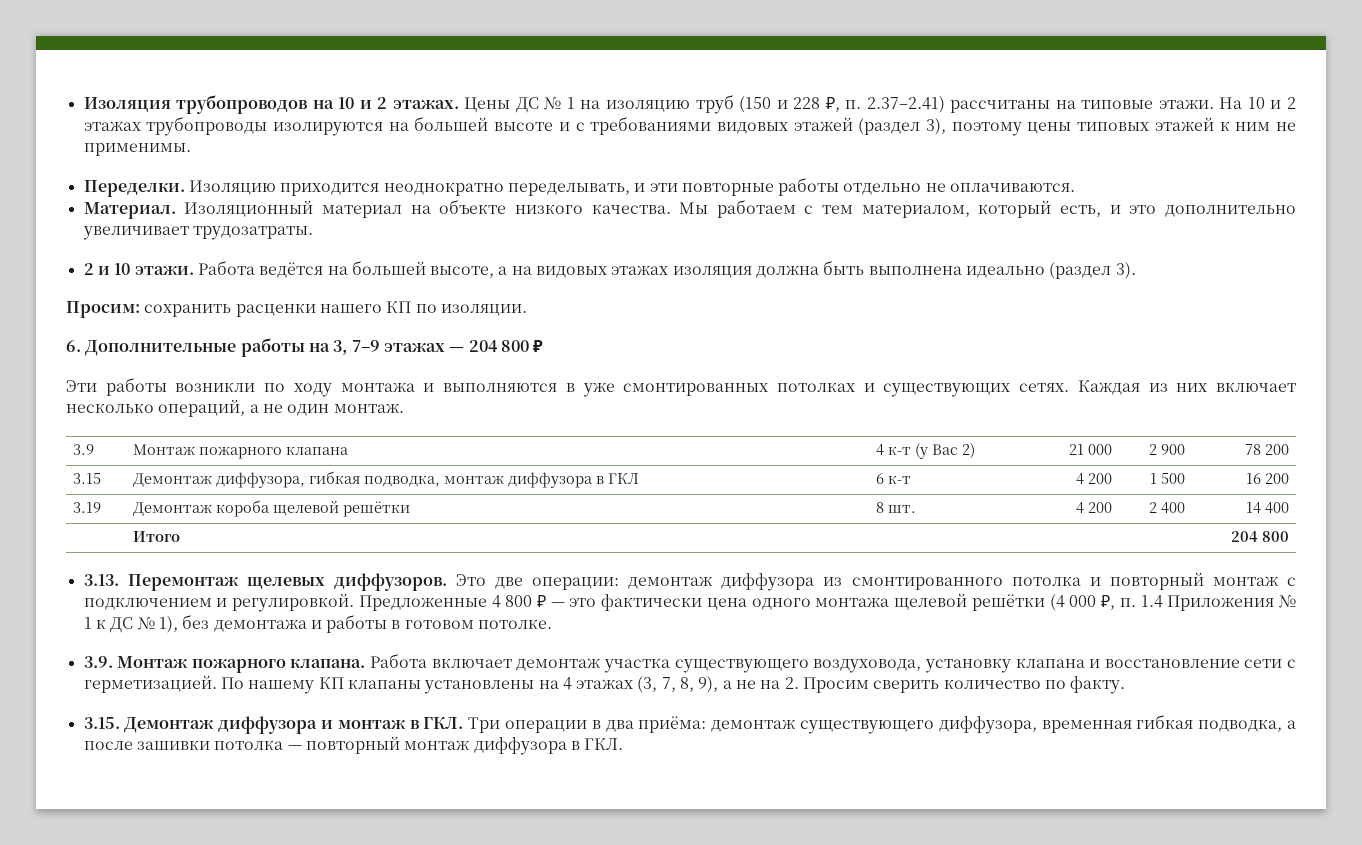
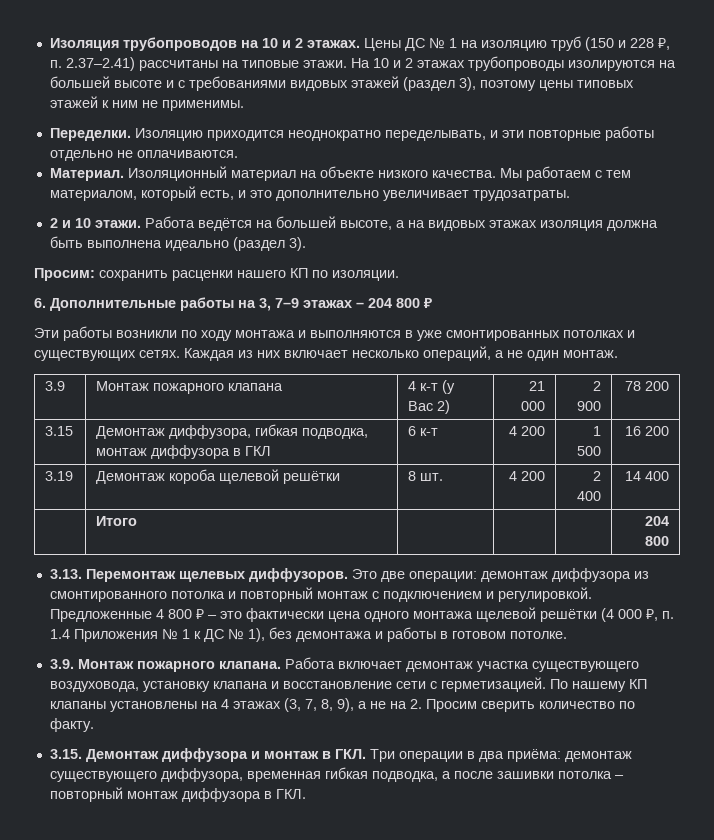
- 6. Дополнительные работы на 3, 7–9 этажах — 204 800 ₽
+ 6. Дополнительные работы на 3, 7–9 этажах – 204 800 ₽
- Предложенные 4 800 ₽ — это фактически цена одного монтажа щелевой решётки (4 000 ₽, п. 1.4 Приложения № 1 к ДС № 1), без демонтажа и работы в готовом потолке.
+ Предложенные 4 800 ₽ – это фактически цена одного монтажа щелевой решётки (4 000 ₽, п. 1.4 Приложения № 1 к ДС № 1), без демонтажа и работы в готовом потолке.
- 3.15. Демонтаж диффузора и монтаж в ГКЛ. Три операции в два приёма: демонтаж существующего диффузора, временная гибкая подводка, а после зашивки потолка — повторный монтаж диффузора в ГКЛ.
+ 3.15. Демонтаж диффузора и монтаж в ГКЛ. Три операции в два приёма: демонтаж существующего диффузора, временная гибкая подводка, а после зашивки потолка – повторный монтаж диффузора в ГКЛ.

